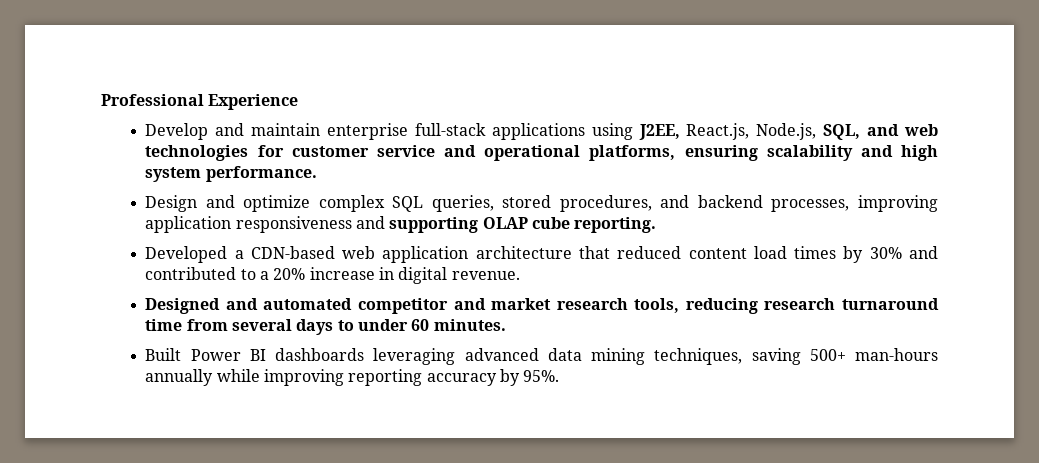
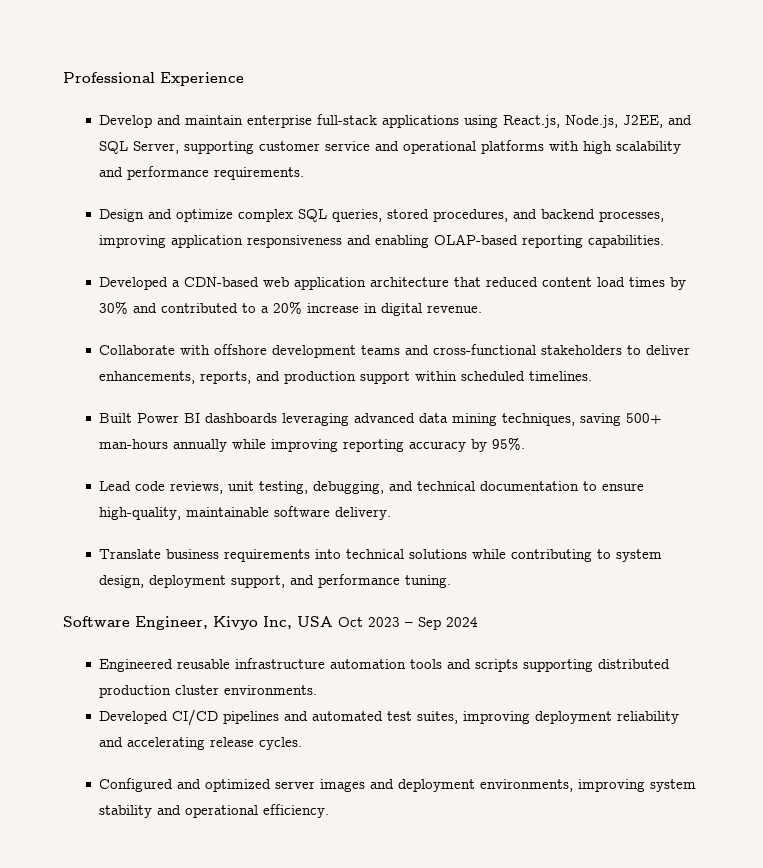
- Develop and maintain enterprise full-stack applications using J2EE, React.js, Node.js, SQL, and web technologies for customer service and operational platforms, ensuring scalability and high system performance.
+ Develop and maintain enterprise full-stack applications using React.js, Node.js, J2EE, and SQL Server, supporting customer service and operational platforms with high scalability and performance requirements.
- Design and optimize complex SQL queries, stored procedures, and backend processes, improving application responsiveness and supporting OLAP cube reporting.
+ Design and optimize complex SQL queries, stored procedures, and backend processes, improving application responsiveness and enabling OLAP-based reporting capabilities.
- Designed and automated competitor and market research tools, reducing research turnaround time from several days to under 60 minutes.
+ Collaborate with offshore development teams and cross-functional stakeholders to deliver enhancements, reports, and production support within scheduled timelines.
+ Lead code reviews, unit testing, debugging, and technical documentation to ensure high-quality, maintainable software delivery.
+ Translate business requirements into technical solutions while contributing to system design, deployment support, and performance tuning.
+ Software Engineer, Kivyo Inc, USA Oct 2023 – Sep 2024
+ Engineered reusable infrastructure automation tools and scripts supporting distributed production cluster environments.
+ Developed CI/CD pipelines and automated test suites, improving deployment reliability and accelerating release cycles.
+ Configured and optimized server images and deployment environments, improving system stability and operational efficiency.

